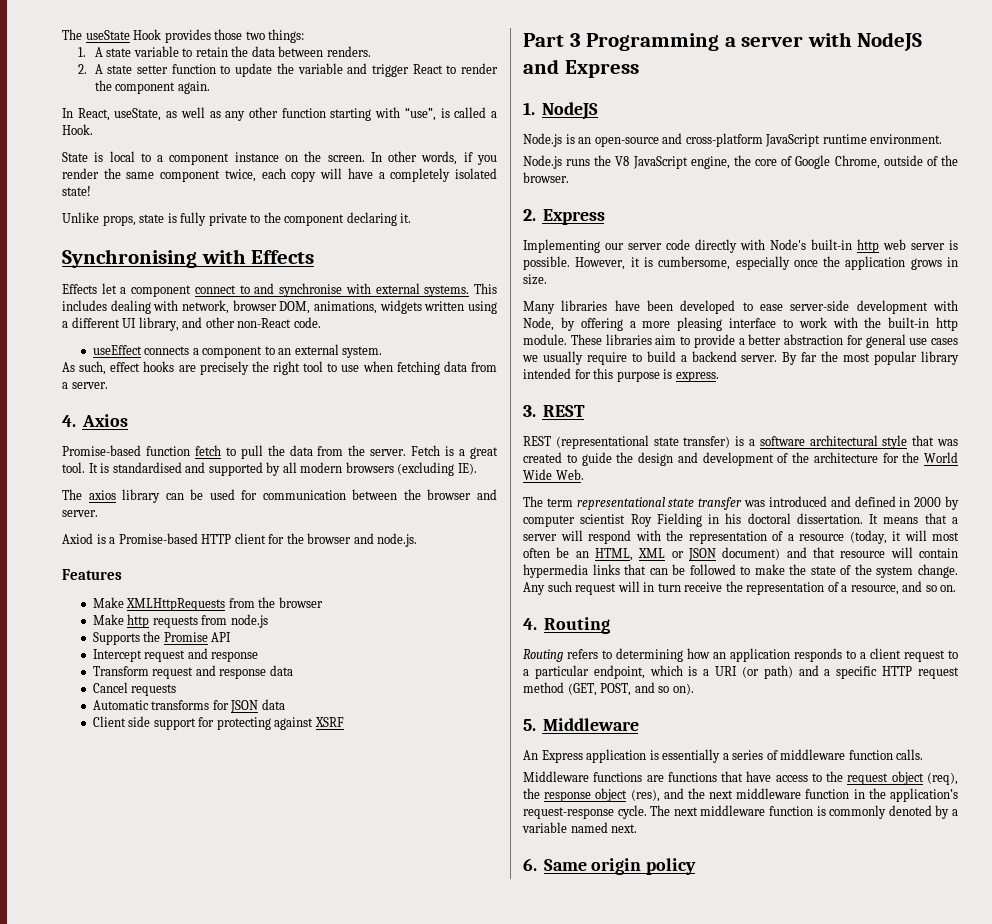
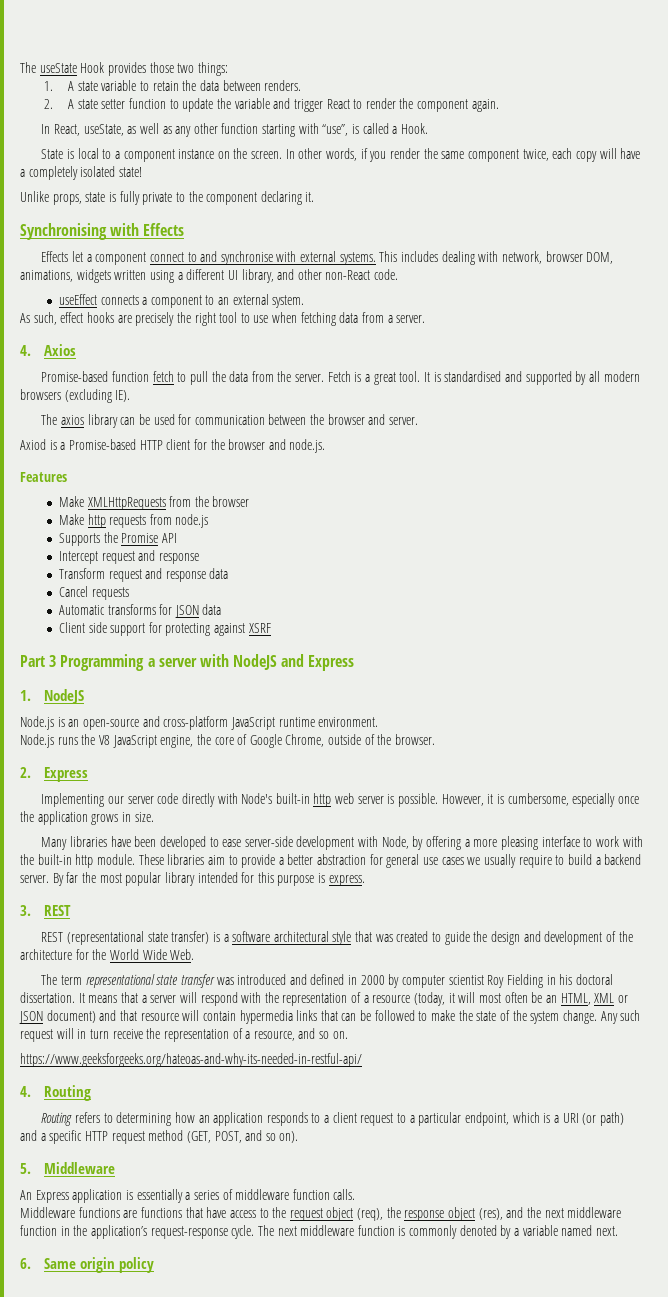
+ https://www.geeksforgeeks.org/hateoas-and-why-its-needed-in-restful-api/

